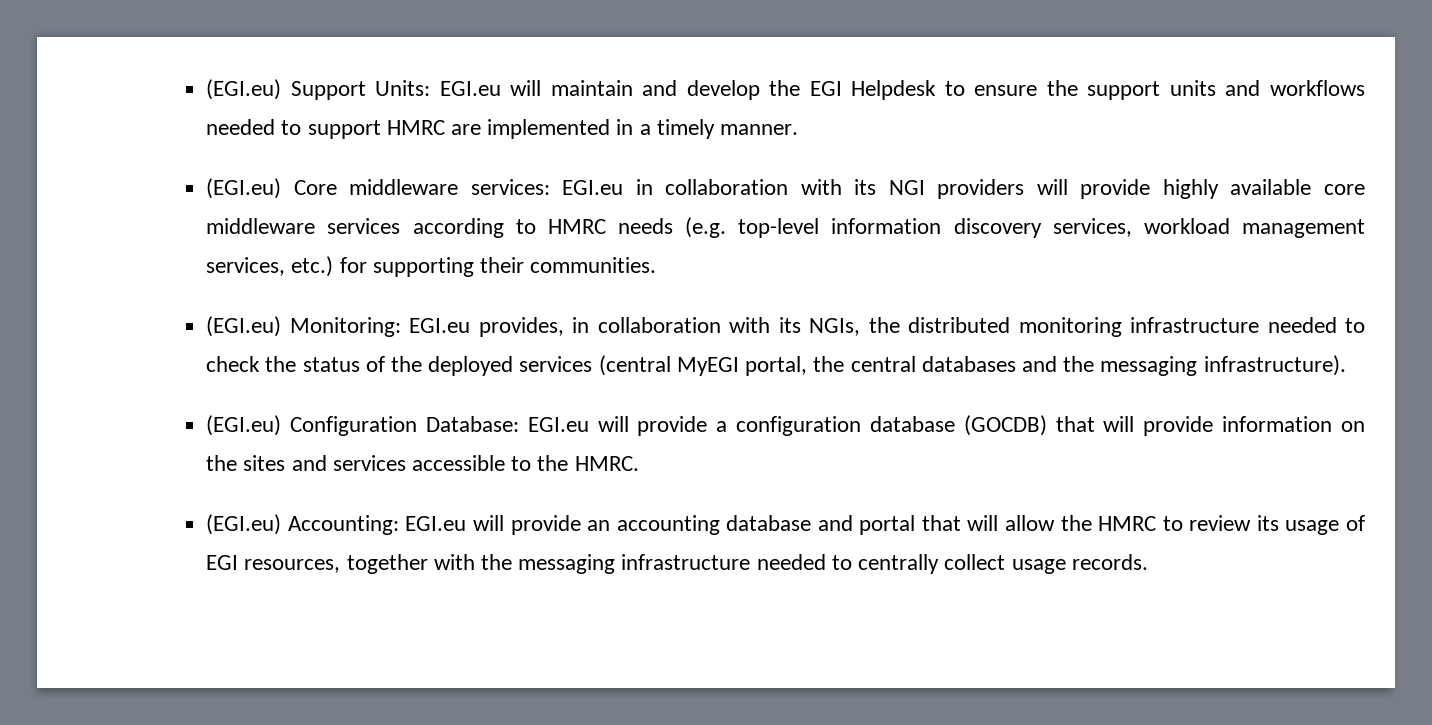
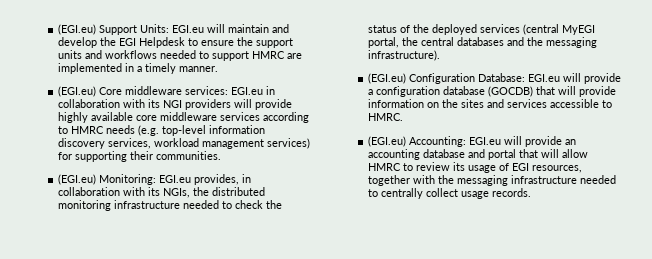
- (EGI.eu) Core middleware services: EGI.eu in collaboration with its NGI providers will provide highly available core middleware services according to HMRC needs (e.g. top-level information discovery services, workload management services, etc.) for supporting their communities.
+ (EGI.eu) Core middleware services: EGI.eu in collaboration with its NGI providers will provide highly available core middleware services according to HMRC needs (e.g. top-level information discovery services, workload management services) for supporting their communities.
- (EGI.eu) Configuration Database: EGI.eu will provide a configuration database (GOCDB) that will provide information on the sites and services accessible to the HMRC.
+ (EGI.eu) Configuration Database: EGI.eu will provide a configuration database (GOCDB) that will provide information on the sites and services accessible to HMRC.
- (EGI.eu) Accounting: EGI.eu will provide an accounting database and portal that will allow the HMRC to review its usage of EGI resources, together with the messaging infrastructure needed to centrally collect usage records.
+ (EGI.eu) Accounting: EGI.eu will provide an accounting database and portal that will allow HMRC to review its usage of EGI resources, together with the messaging infrastructure needed to centrally collect usage records.

